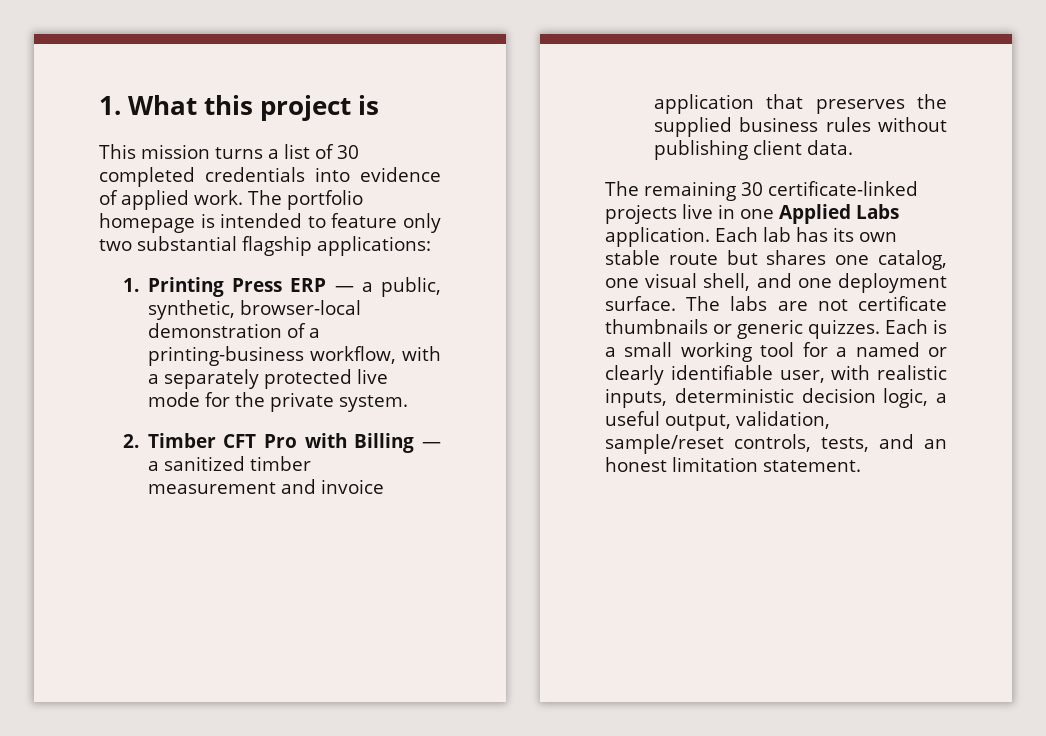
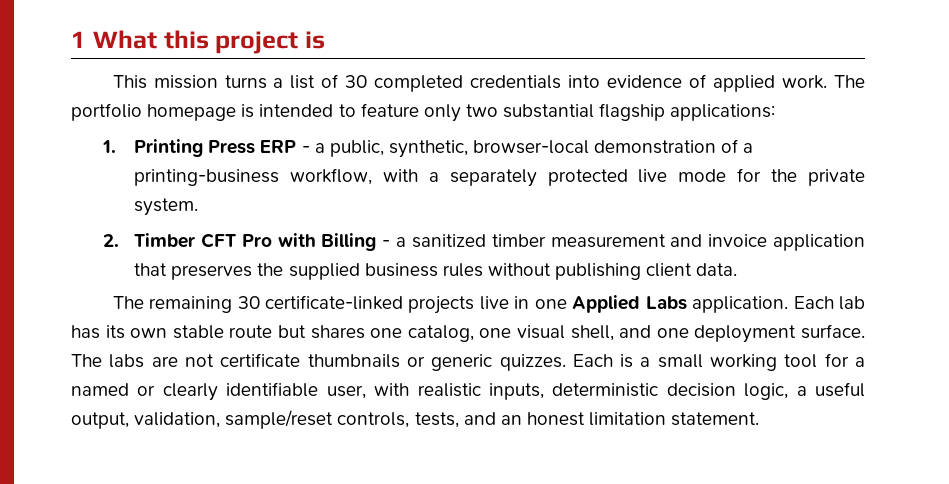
- 1. What this project is
+ 1 What this project is
- 1. Printing Press ERP — a public, synthetic, browser-local demonstration of a printing-business workflow, with a separately protected live mode for the private system.
+ 1. Printing Press ERP - a public, synthetic, browser-local demonstration of a printing-business workflow, with a separately protected live mode for the private system.
- 2. Timber CFT Pro with Billing — a sanitized timber measurement and invoice application that preserves the supplied business rules without publishing client data.
+ 2. Timber CFT Pro with Billing - a sanitized timber measurement and invoice application that preserves the supplied business rules without publishing client data.

